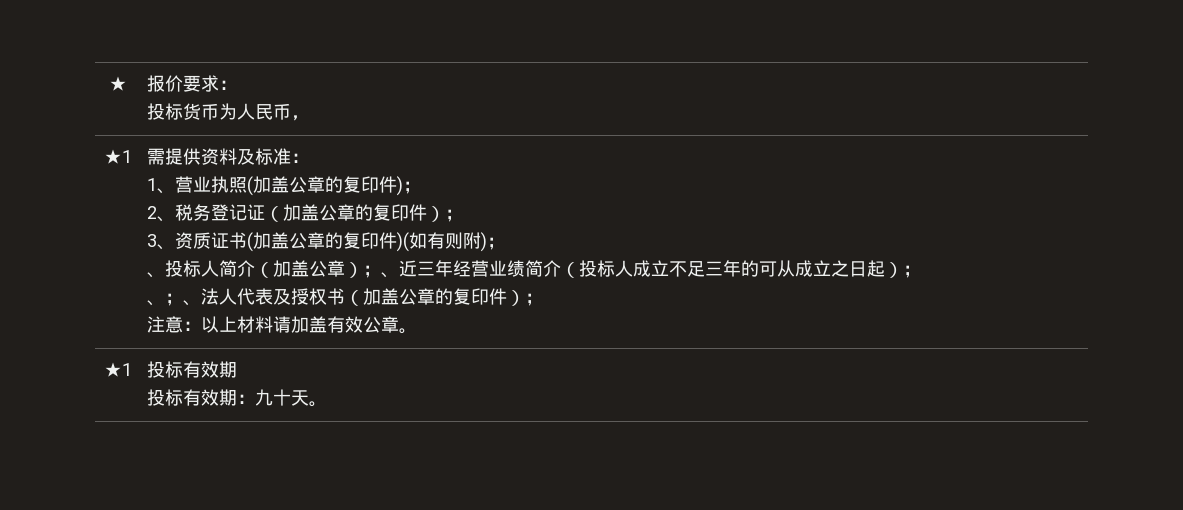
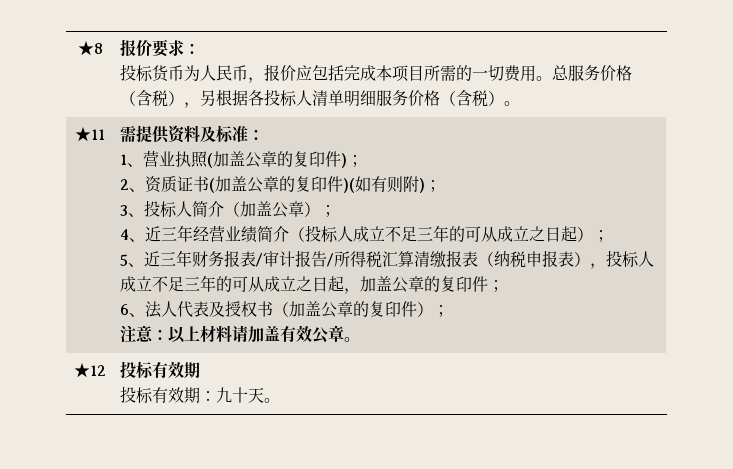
- ★ | 报价要求：
- 投标货币为人民币，
- ★1
+ ★8 | 报价要求：
+ 投标货币为人民币，报价应包括完成本项目所需的一切费用。总服务价格（含税），另根据各投标人清单明细服务价格（含税）。
+ ★11
- 2、税务登记证（加盖公章的复印件）；
- 3、资质证书(加盖公章的复印件)(如有则附)；
+ 2、资质证书(加盖公章的复印件)(如有则附)；
- 、投标人简介（加盖公章）；、近三年经营业绩简介（投标人成立不足三年的可从成立之日起）；
+ 3、投标人简介（加盖公章）；
+ 4、近三年经营业绩简介（投标人成立不足三年的可从成立之日起）；
- 、；、法人代表及授权书（加盖公章的复印件）；
+ 5、近三年财务报表/审计报告/所得税汇算清缴报表（纳税申报表），投标人成立不足三年的可从成立之日起，加盖公章的复印件；
+ 6、法人代表及授权书（加盖公章的复印件）；
- ★1 | 投标有效期
+ ★12 | 投标有效期

